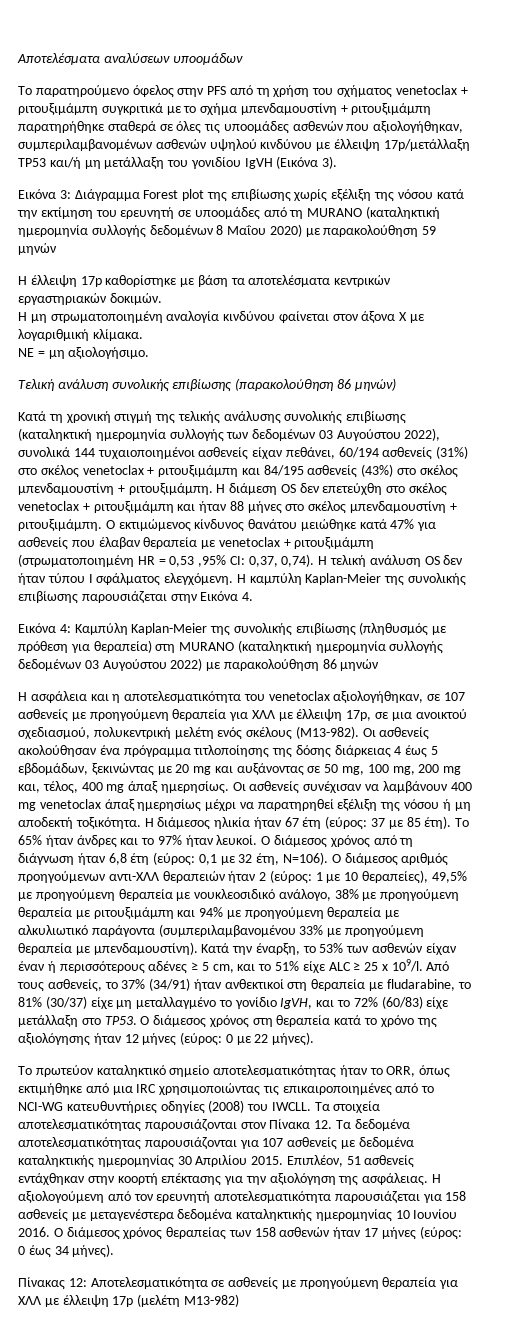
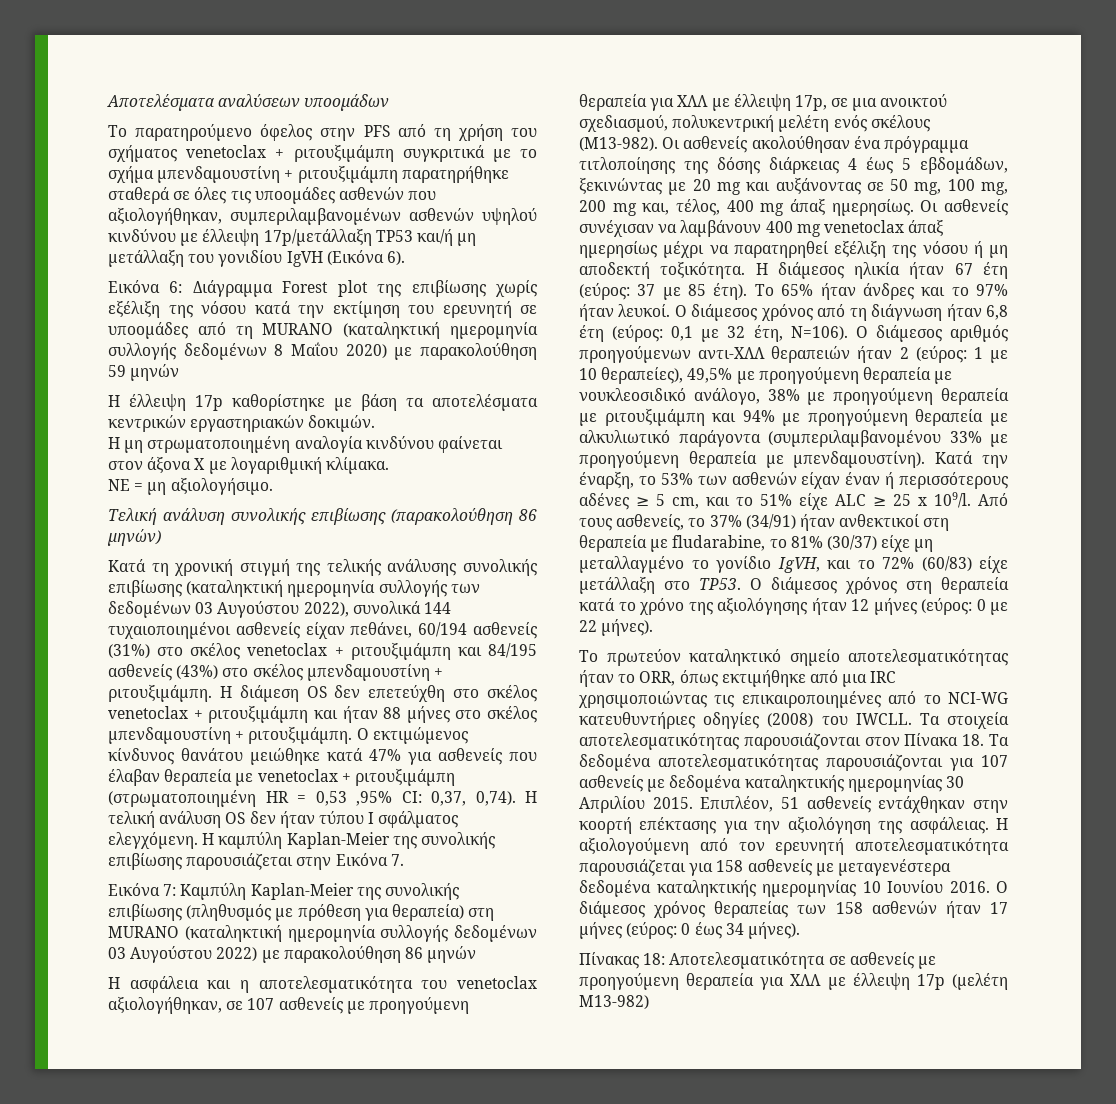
- Το παρατηρούμενο όφελος στην PFS από τη χρήση του σχήματος venetoclax + ριτουξιμάμπη συγκριτικά με το σχήμα μπενδαμουστίνη + ριτουξιμάμπη παρατηρήθηκε σταθερά σε όλες τις υποομάδες ασθενών που αξιολογήθηκαν, συμπεριλαμβανομένων ασθενών υψηλού κινδύνου με έλλειψη 17p/μετάλλαξη TP53 και/ή μη μετάλλαξη του γονιδίου IgVH (Εικόνα 3).
- Εικόνα 3:
+ Το παρατηρούμενο όφελος στην PFS από τη χρήση του σχήματος venetoclax + ριτουξιμάμπη συγκριτικά με το σχήμα μπενδαμουστίνη + ριτουξιμάμπη παρατηρήθηκε σταθερά σε όλες τις υποομάδες ασθενών που αξιολογήθηκαν, συμπεριλαμβανομένων ασθενών υψηλού κινδύνου με έλλειψη 17p/μετάλλαξη TP53 και/ή μη μετάλλαξη του γονιδίου IgVH (Εικόνα 6).
+ Εικόνα 6:
- Η καμπύλη Kaplan-Meier της συνολικής επιβίωσης παρουσιάζεται στην Εικόνα 4.
- Εικόνα 4: Καμπύλη Kaplan-Meier της συνολικής επιβίωσης (πληθυσμός με πρόθεση για θεραπεία) στη MURANO (καταληκτική ημερομηνία συλλογής δεδομένων 03 Αυγούστου 2022) με παρακολούθηση 86 μηνών
+ Η καμπύλη Kaplan-Meier της συνολικής επιβίωσης παρουσιάζεται στην Εικόνα 7.
+ Εικόνα 7: Καμπύλη Kaplan-Meier της συνολικής επιβίωσης (πληθυσμός με πρόθεση για θεραπεία) στη MURANO (καταληκτική ημερομηνία συλλογής δεδομένων 03 Αυγούστου 2022) με παρακολούθηση 86 μηνών
- Τα στοιχεία αποτελεσματικότητας παρουσιάζονται στον Πίνακα 12. Τα δεδομένα αποτελεσματικότητας παρουσιάζονται για 107 ασθενείς με δεδομένα καταληκτικής ημερομηνίας 30 Απριλίου 2015.
+ Τα στοιχεία αποτελεσματικότητας παρουσιάζονται στον Πίνακα 18. Τα δεδομένα αποτελεσματικότητας παρουσιάζονται για 107 ασθενείς με δεδομένα καταληκτικής ημερομηνίας 30 Απριλίου 2015.
- Πίνακας 12: Αποτελεσματικότητα σε ασθενείς με προηγούμενη θεραπεία για ΧΛΛ με έλλειψη 17p (μελέτη M13-982)
+ Πίνακας 18: Αποτελεσματικότητα σε ασθενείς με προηγούμενη θεραπεία για ΧΛΛ με έλλειψη 17p (μελέτη M13-982)

